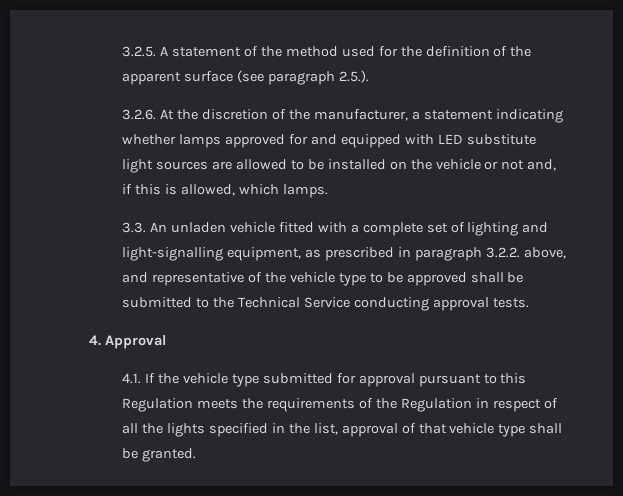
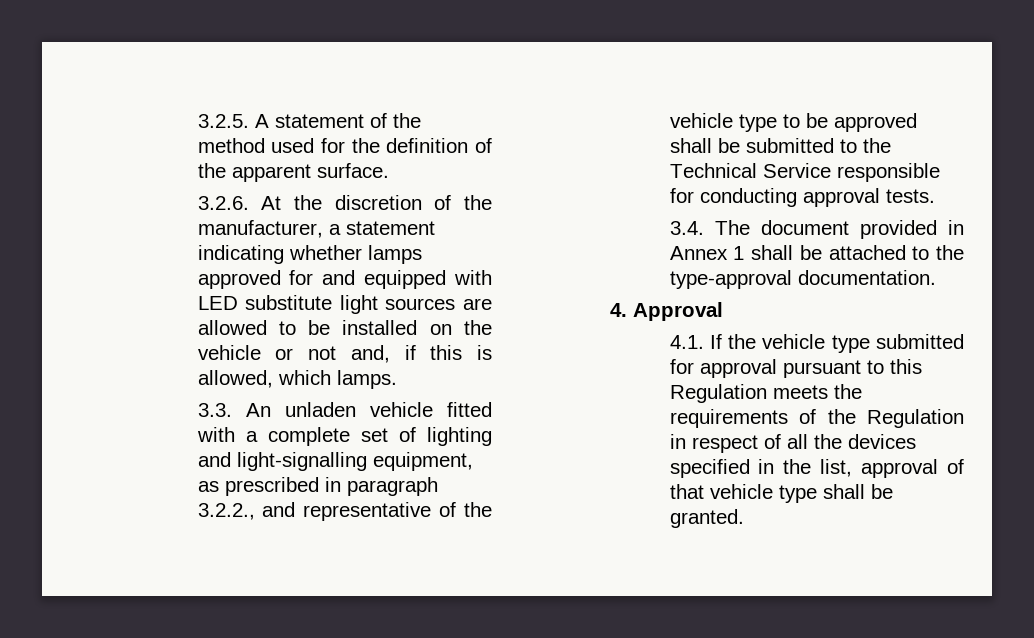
- 3.2.5. A statement of the method used for the definition of the apparent surface (see paragraph 2.5.).
+ 3.2.5. A statement of the method used for the definition of the apparent surface.
- 3.3. An unladen vehicle fitted with a complete set of lighting and light-signalling equipment, as prescribed in paragraph 3.2.2. above, and representative of the vehicle type to be approved shall be submitted to the Technical Service conducting approval tests.
+ 3.3. An unladen vehicle fitted with a complete set of lighting and light-signalling equipment, as prescribed in paragraph 3.2.2., and representative of the vehicle type to be approved shall be submitted to the Technical Service responsible for conducting approval tests.
+ 3.4. The document provided in Annex 1 shall be attached to the type-approval documentation.
- 4.1. If the vehicle type submitted for approval pursuant to this Regulation meets the requirements of the Regulation in respect of all the lights specified in the list, approval of that vehicle type shall be granted.
+ 4.1. If the vehicle type submitted for approval pursuant to this Regulation meets the requirements of the Regulation in respect of all the devices specified in the list, approval of that vehicle type shall be granted.

